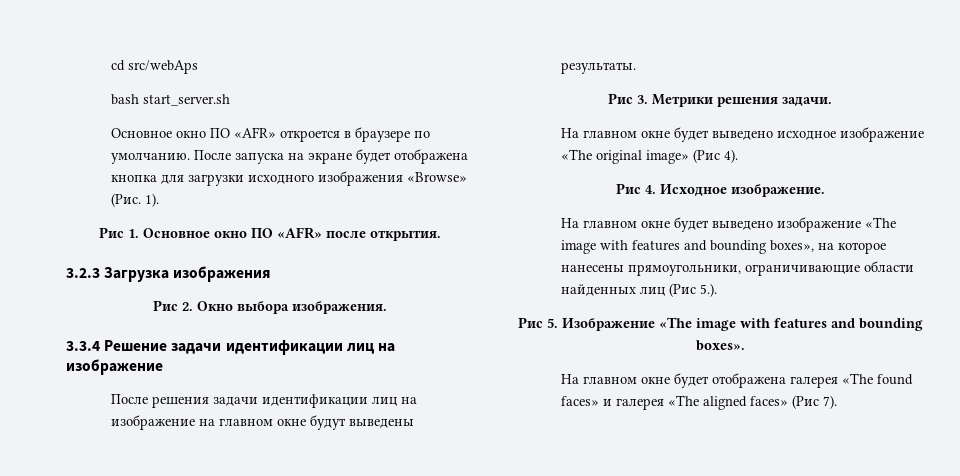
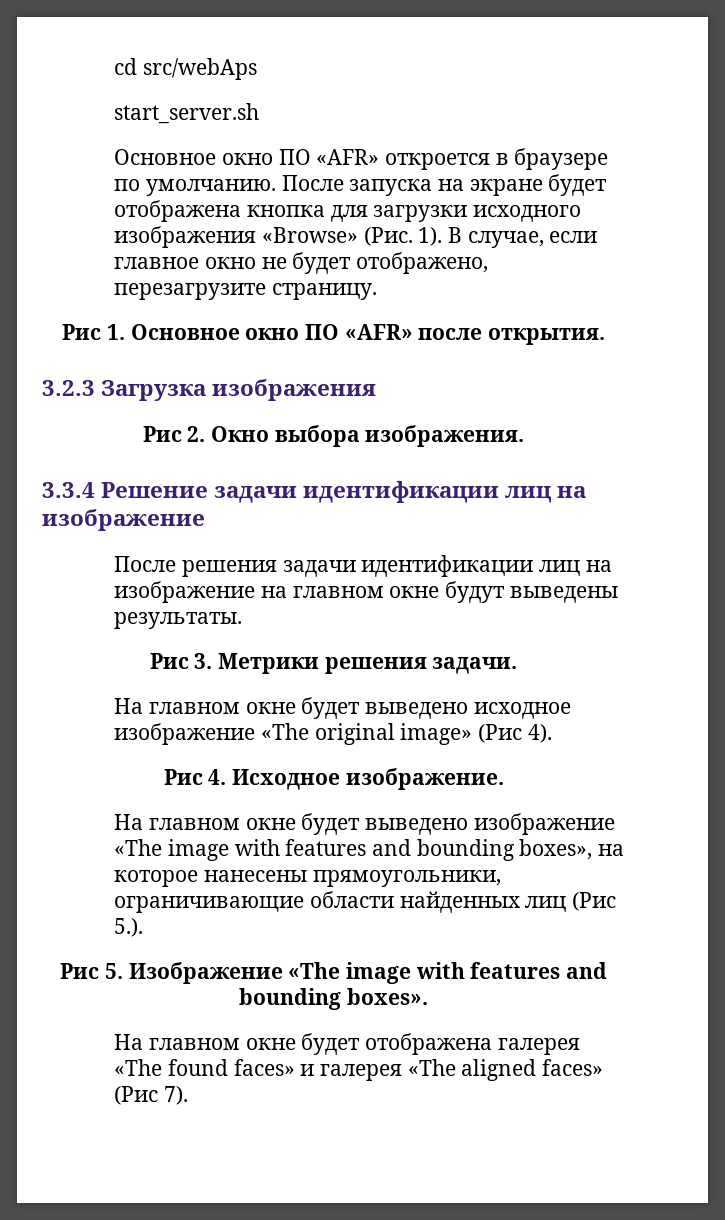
- bash start_server.sh
+ start_server.sh
+ В случае, если главное окно не будет отображено, перезагрузите страницу.

